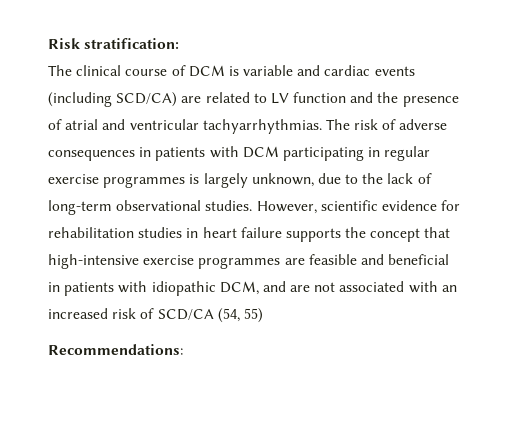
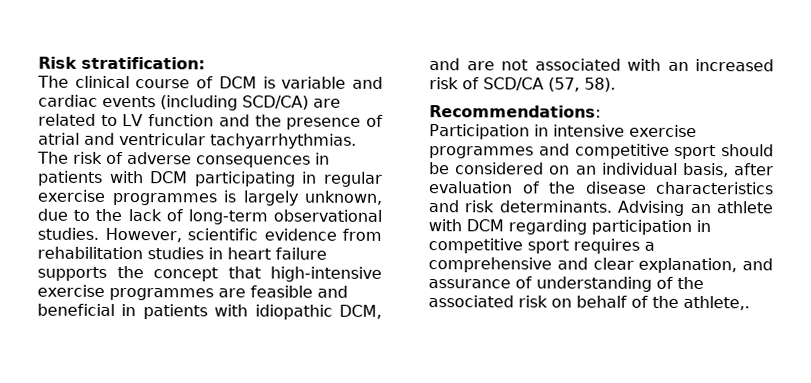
- However, scientific evidence for rehabilitation studies in heart failure supports the concept that high-intensive exercise programmes are feasible and beneficial in patients with idiopathic DCM, and are not associated with an increased risk of SCD/CA (54, 55)
+ However, scientific evidence from rehabilitation studies in heart failure supports the concept that high-intensive exercise programmes are feasible and beneficial in patients with idiopathic DCM, and are not associated with an increased risk of SCD/CA (57, 58).
+ Participation in intensive exercise programmes and competitive sport should be considered on an individual basis, after evaluation of the disease characteristics and risk determinants. Advising an athlete with DCM regarding participation in competitive sport requires a comprehensive and clear explanation, and assurance of understanding of the associated risk on behalf of the athlete,.

